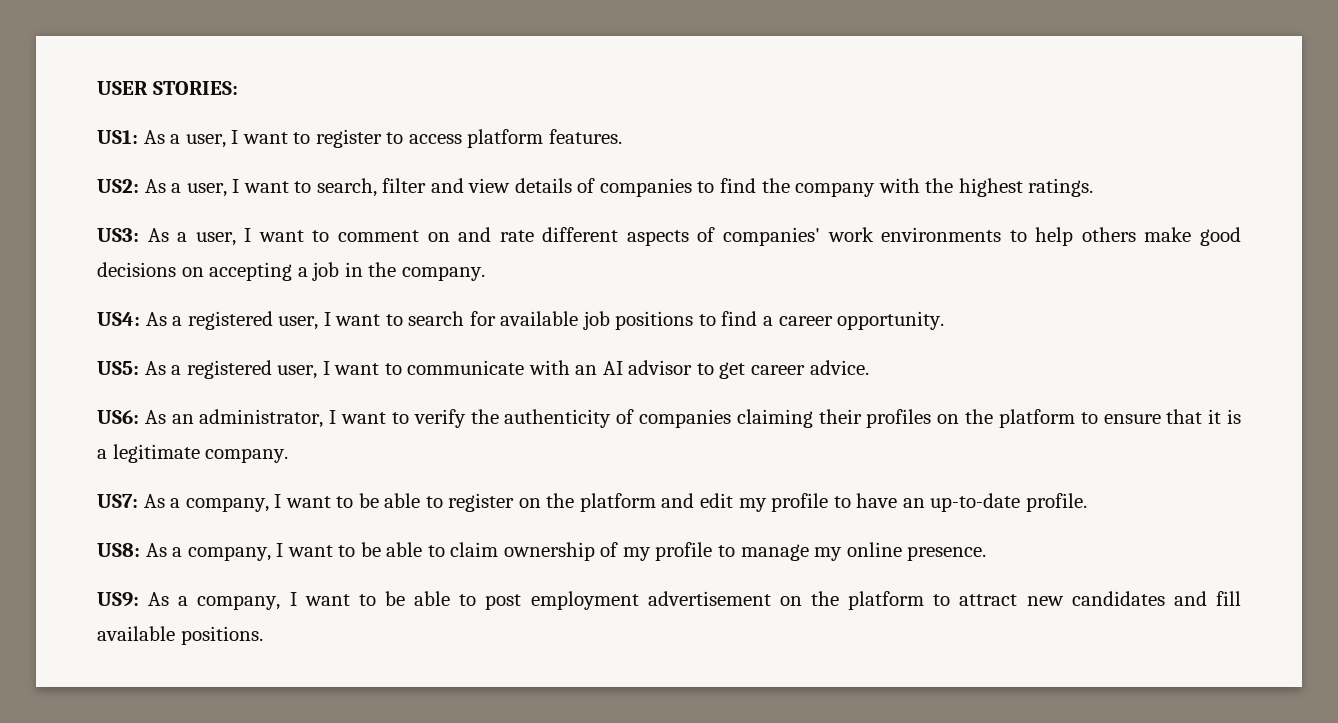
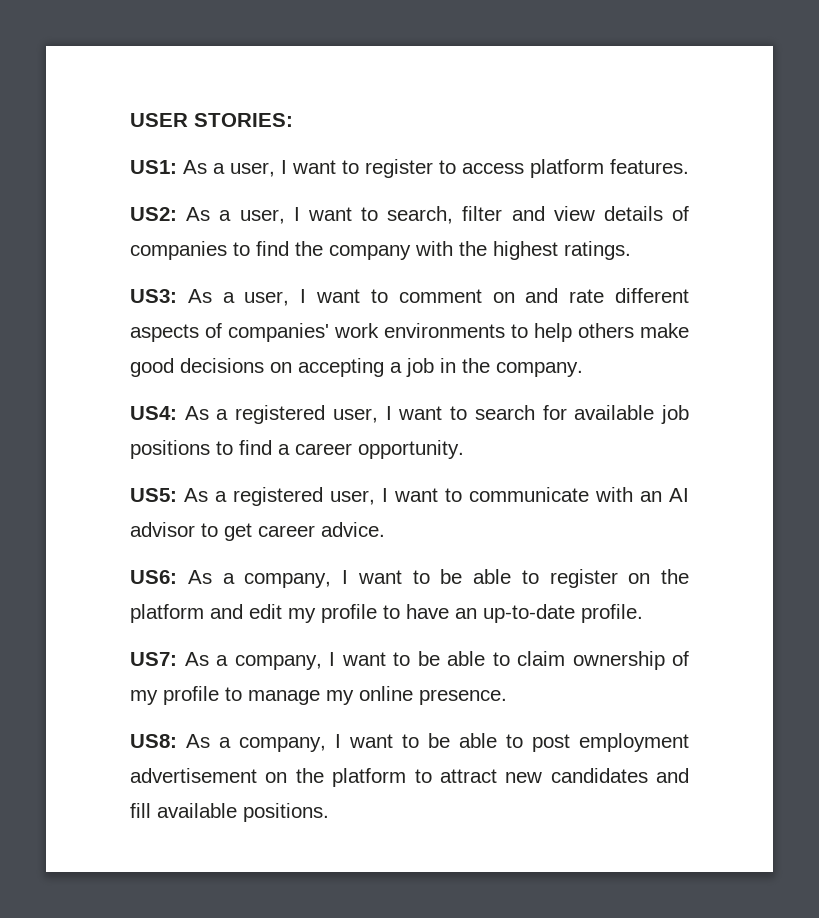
- US6: As an administrator, I want to verify the authenticity of companies claiming their profiles on the platform to ensure that it is a legitimate company.
- US7: As a company, I want to be able to register on the platform and edit my profile to have an up-to-date profile.
+ US6: As a company, I want to be able to register on the platform and edit my profile to have an up-to-date profile.
- US8: As a company, I want to be able to claim ownership of my profile to manage my online presence.
+ US7: As a company, I want to be able to claim ownership of my profile to manage my online presence.
- US9: As a company, I want to be able to post employment advertisement on the platform to attract new candidates and fill available positions.
+ US8: As a company, I want to be able to post employment advertisement on the platform to attract new candidates and fill available positions.

